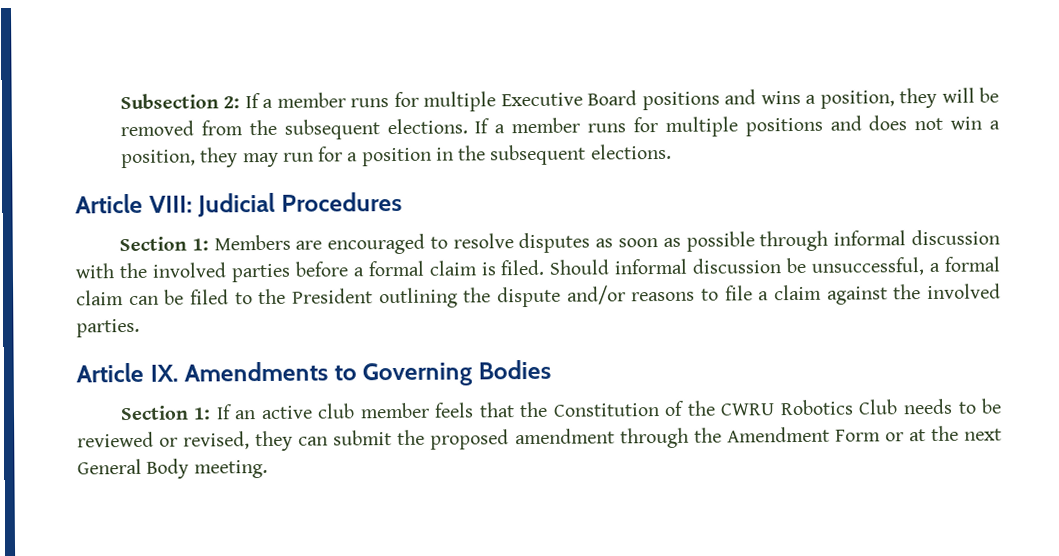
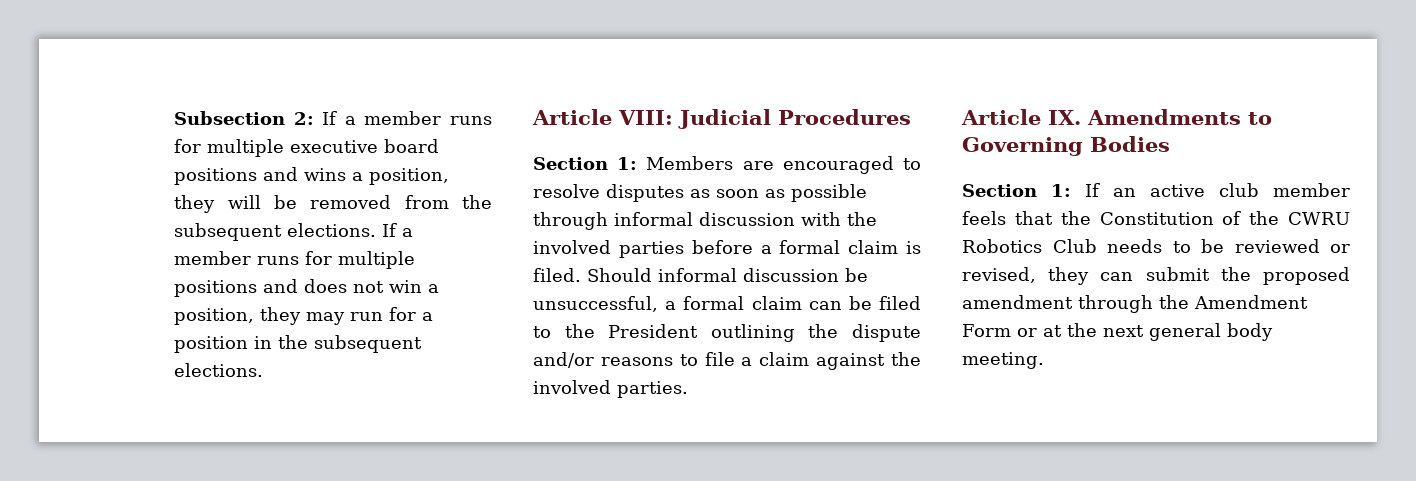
- Subsection 2: If a member runs for multiple Executive Board positions and wins a position, they will be removed from the subsequent elections.
+ Subsection 2: If a member runs for multiple executive board positions and wins a position, they will be removed from the subsequent elections.
- Section 1: If an active club member feels that the Constitution of the CWRU Robotics Club needs to be reviewed or revised, they can submit the proposed amendment through the Amendment Form or at the next General Body meeting.
+ Section 1: If an active club member feels that the Constitution of the CWRU Robotics Club needs to be reviewed or revised, they can submit the proposed amendment through the Amendment Form or at the next general body meeting.

